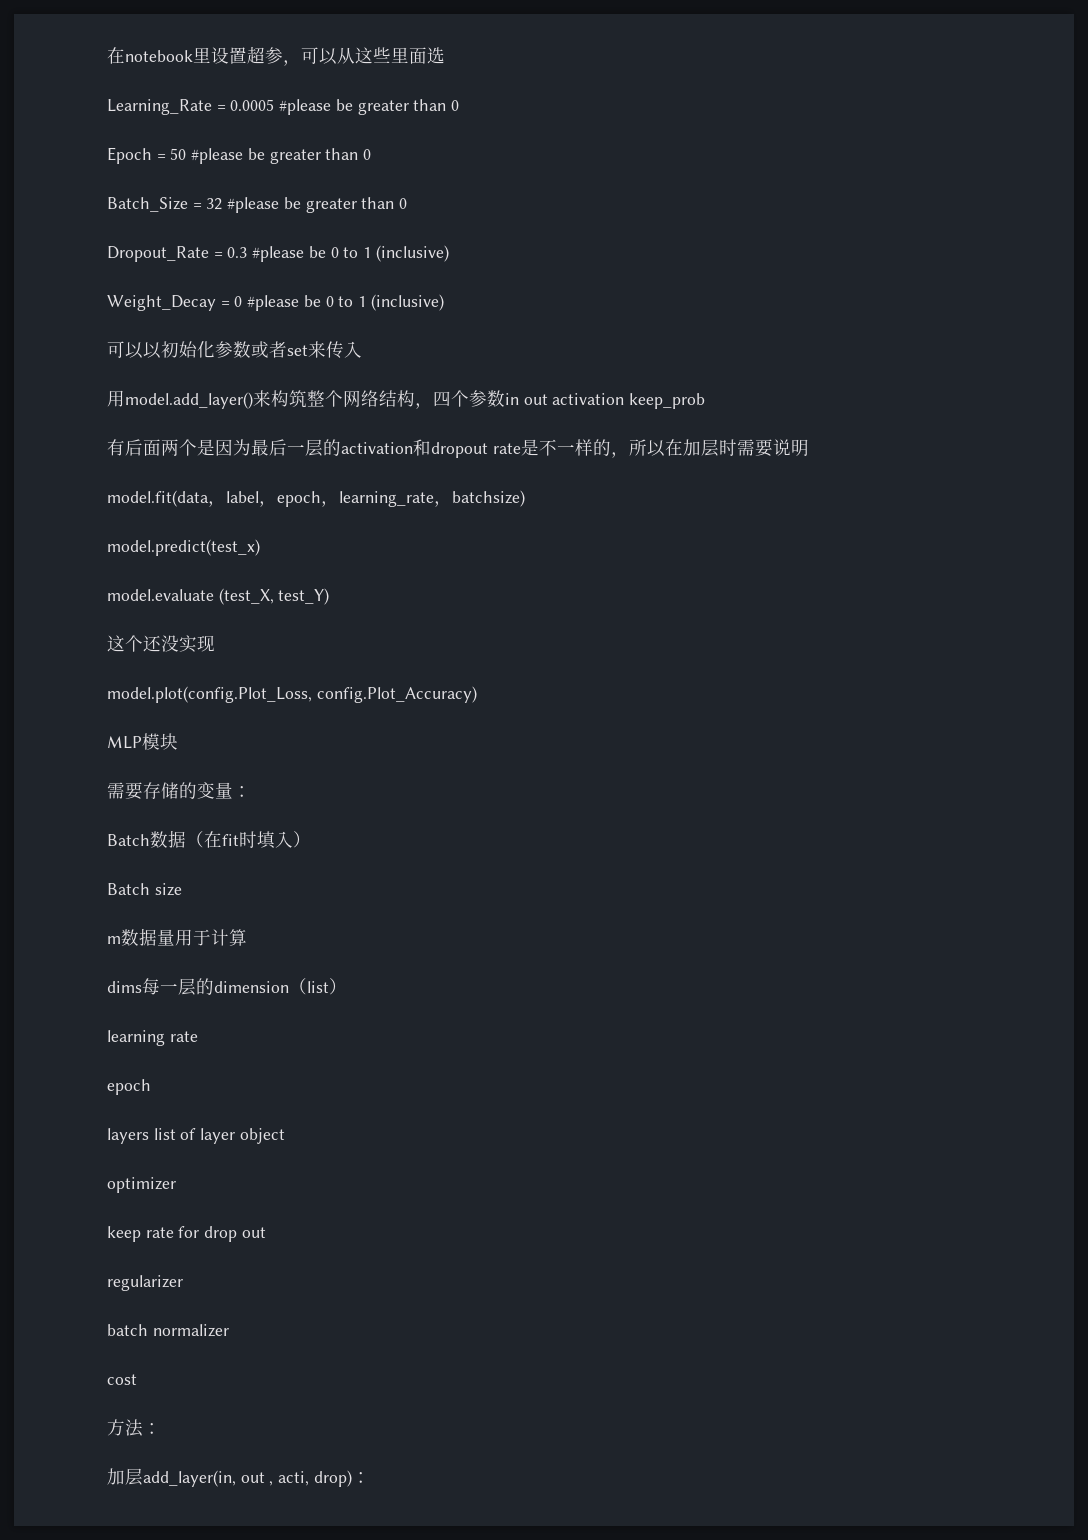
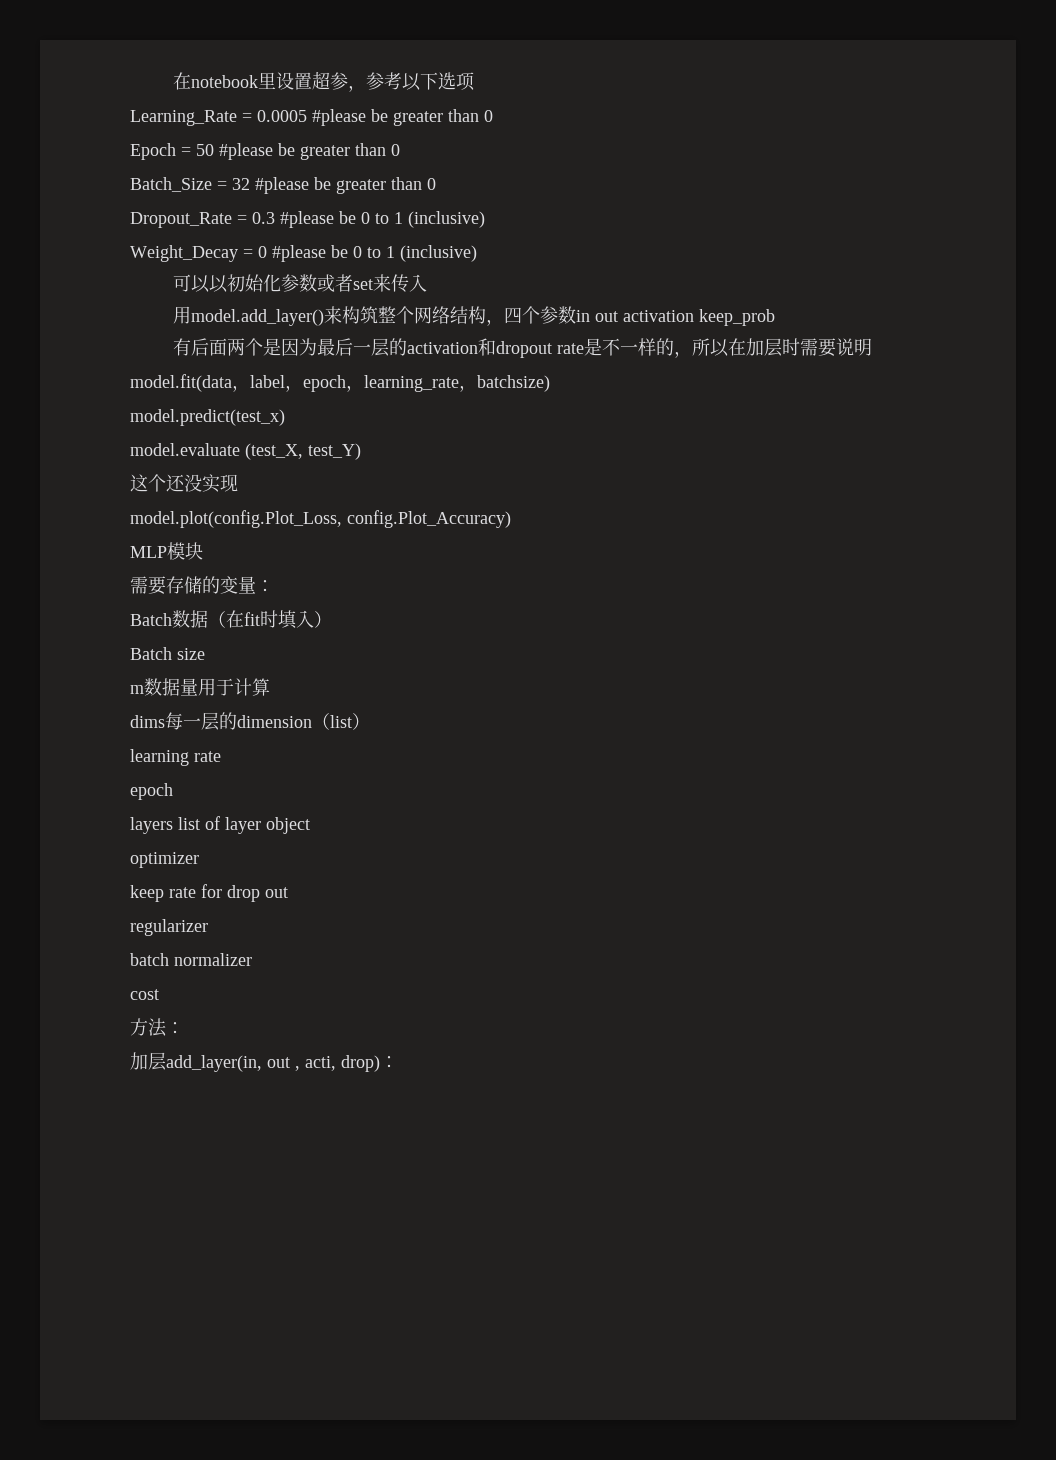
- 在notebook里设置超参，可以从这些里面选
+ 在notebook里设置超参，参考以下选项

